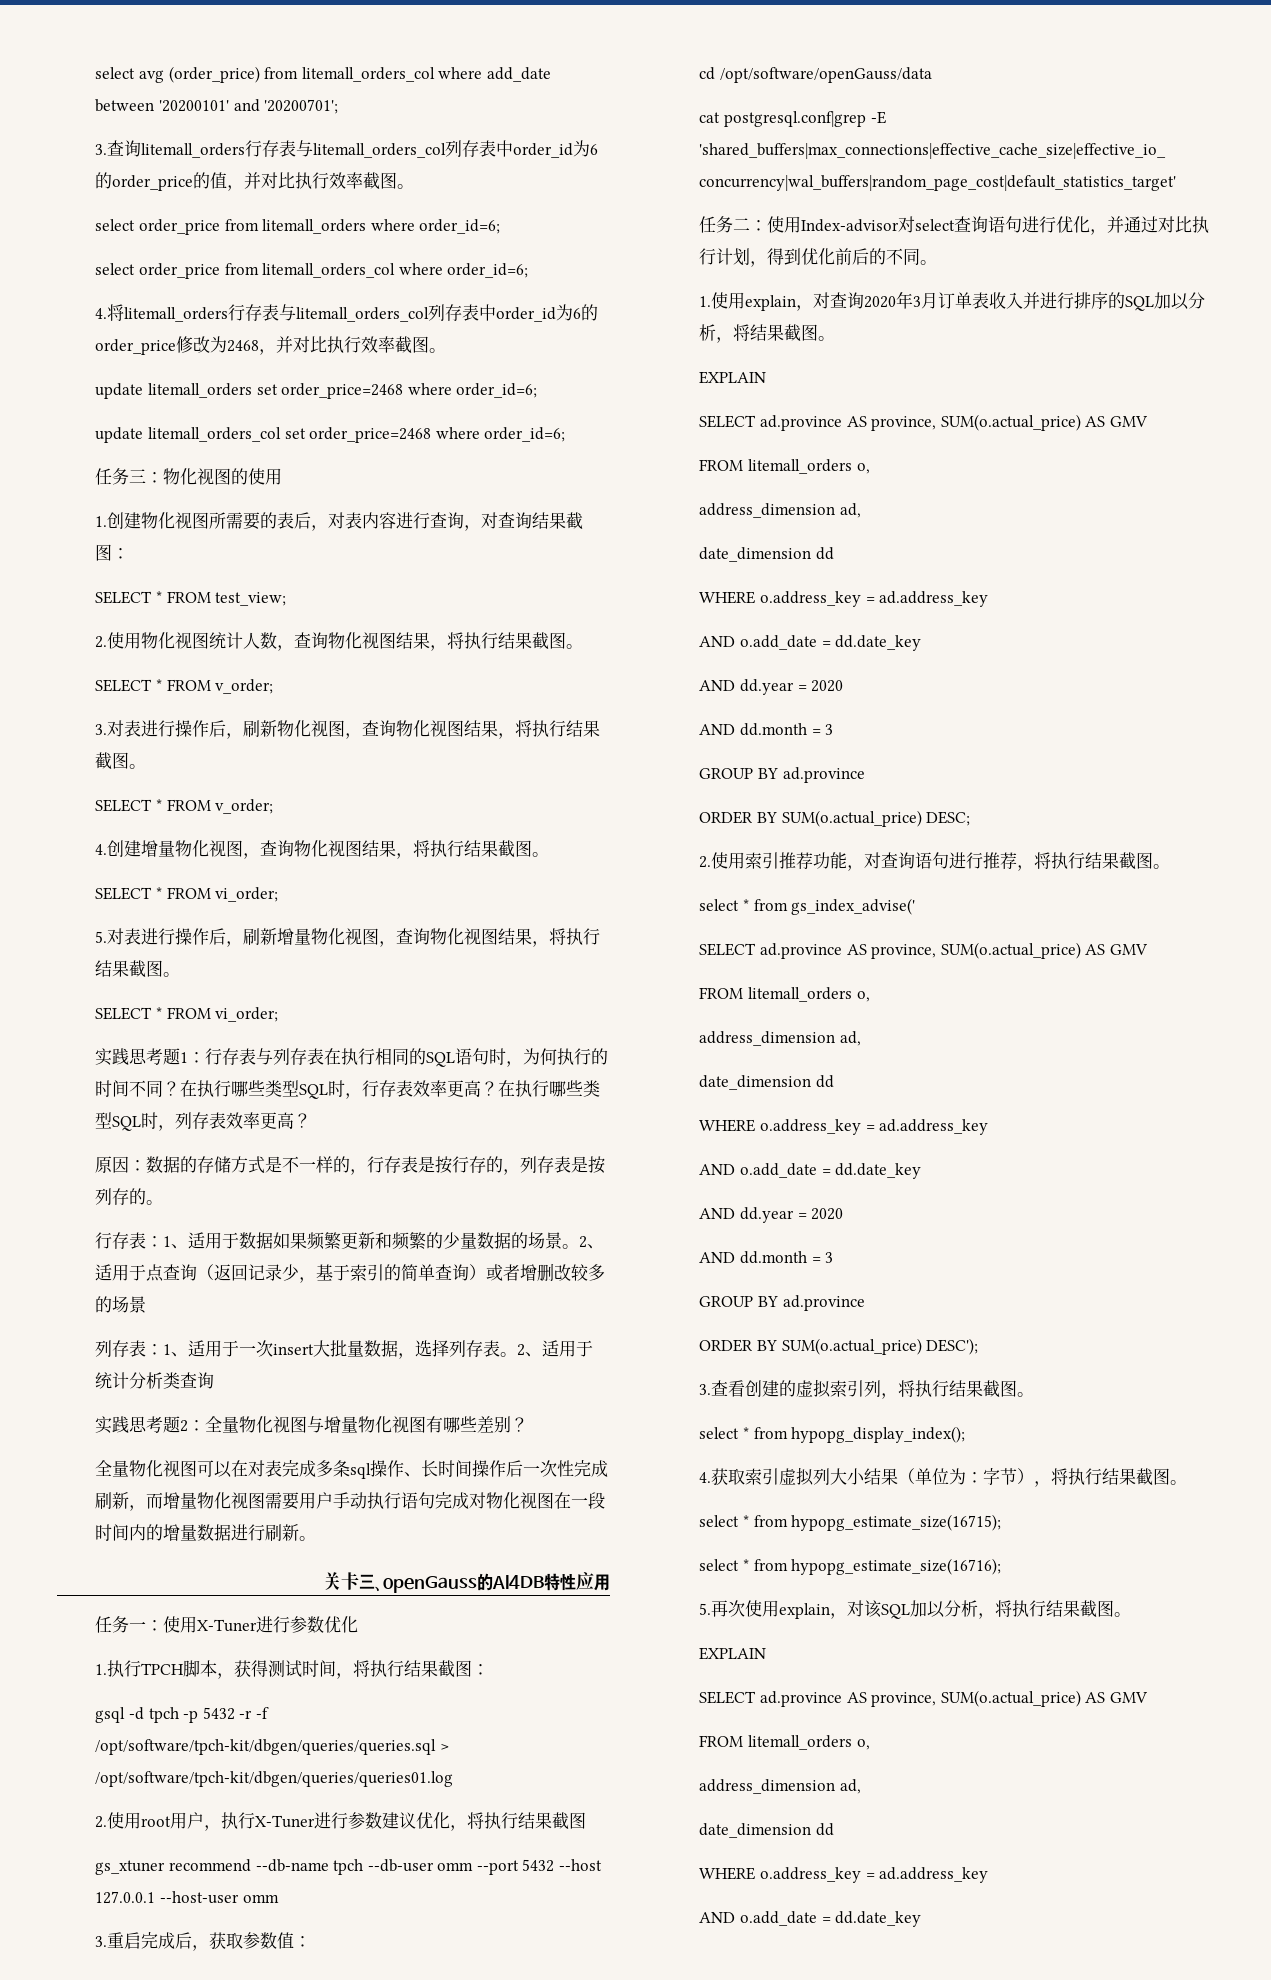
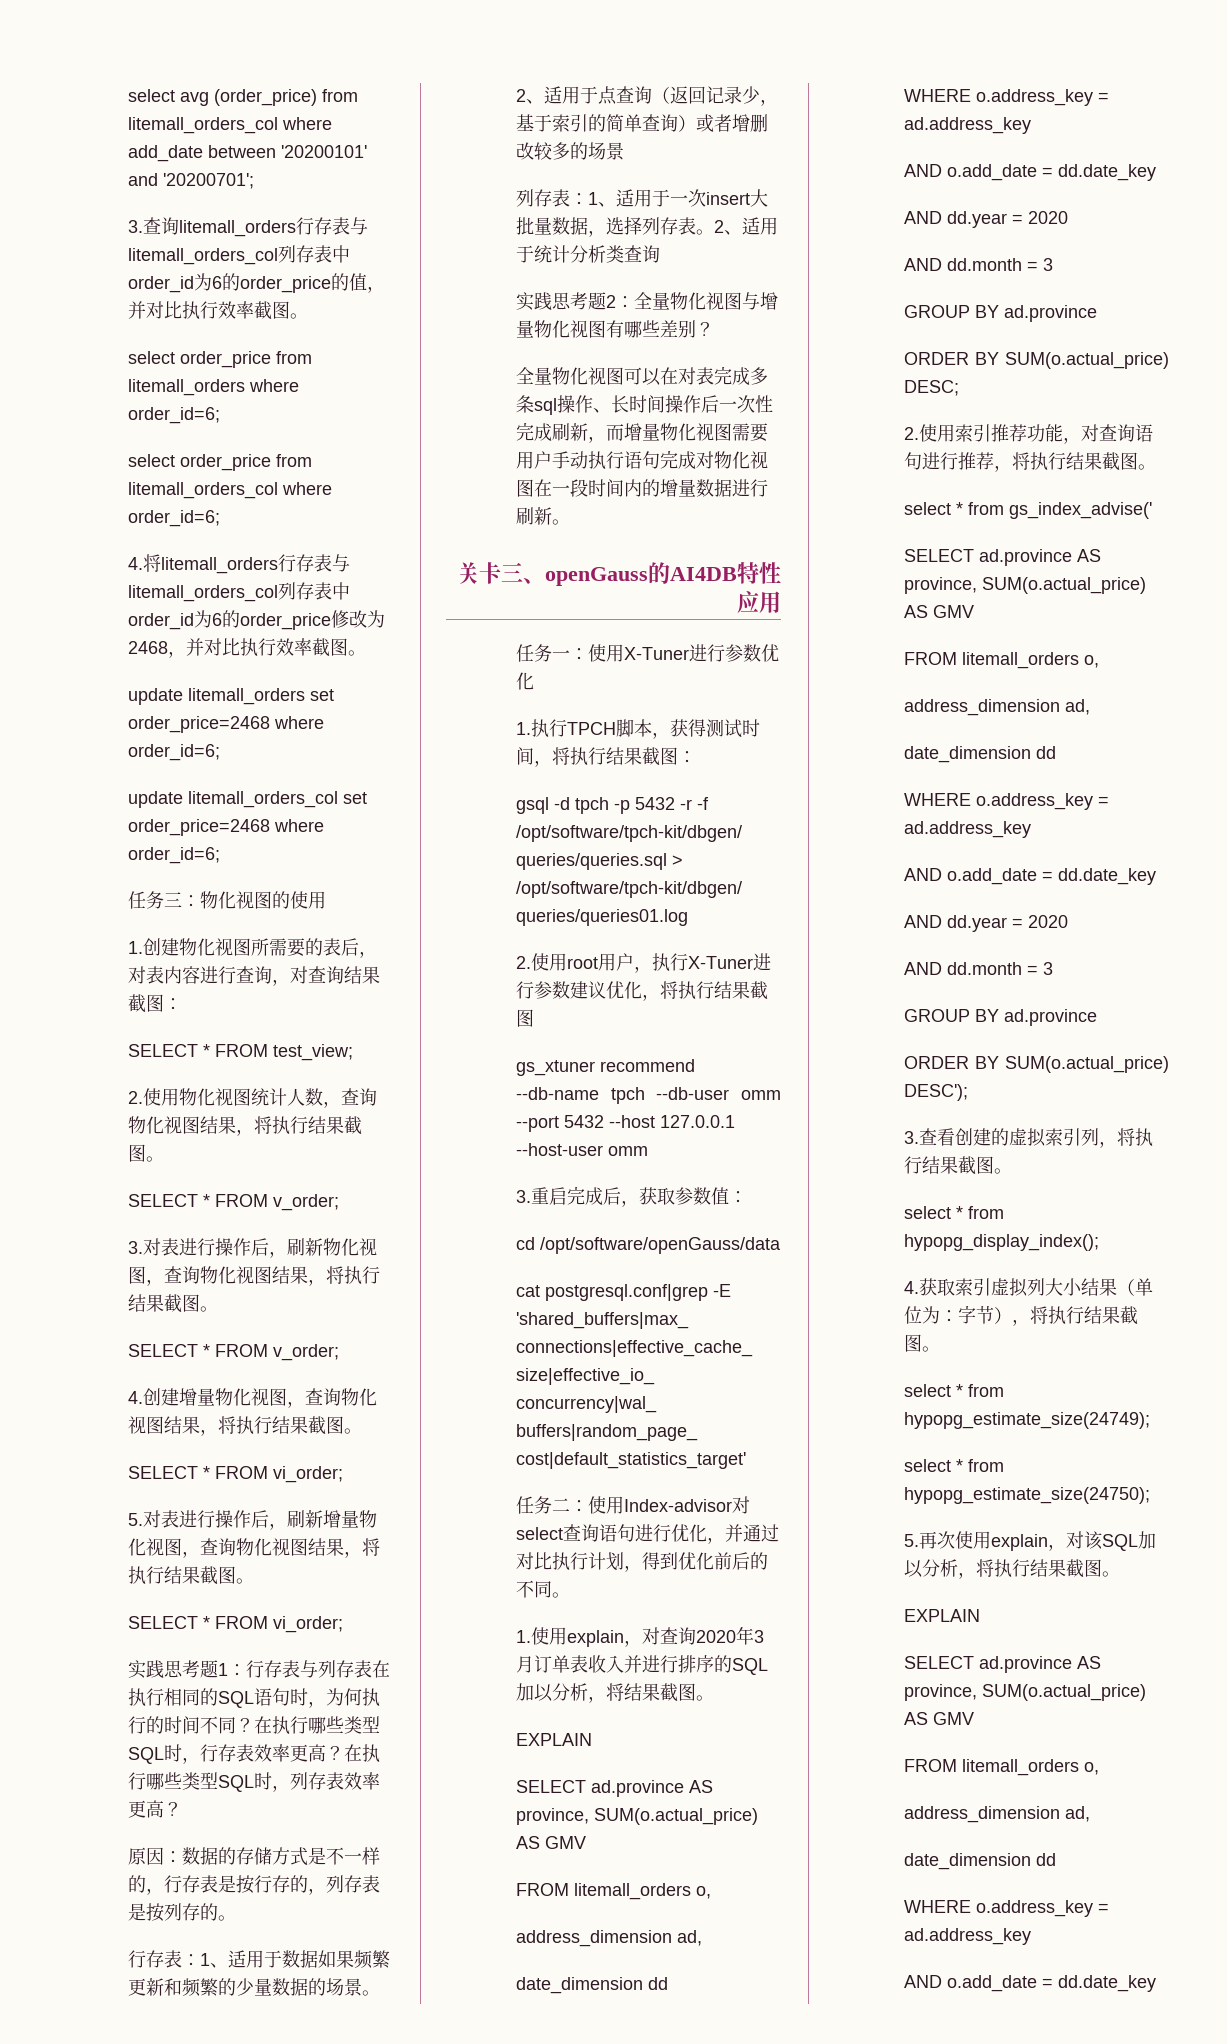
- select * from hypopg_estimate_size(16715);
- select * from hypopg_estimate_size(16716);
+ select * from hypopg_estimate_size(24749);
+ select * from hypopg_estimate_size(24750);

